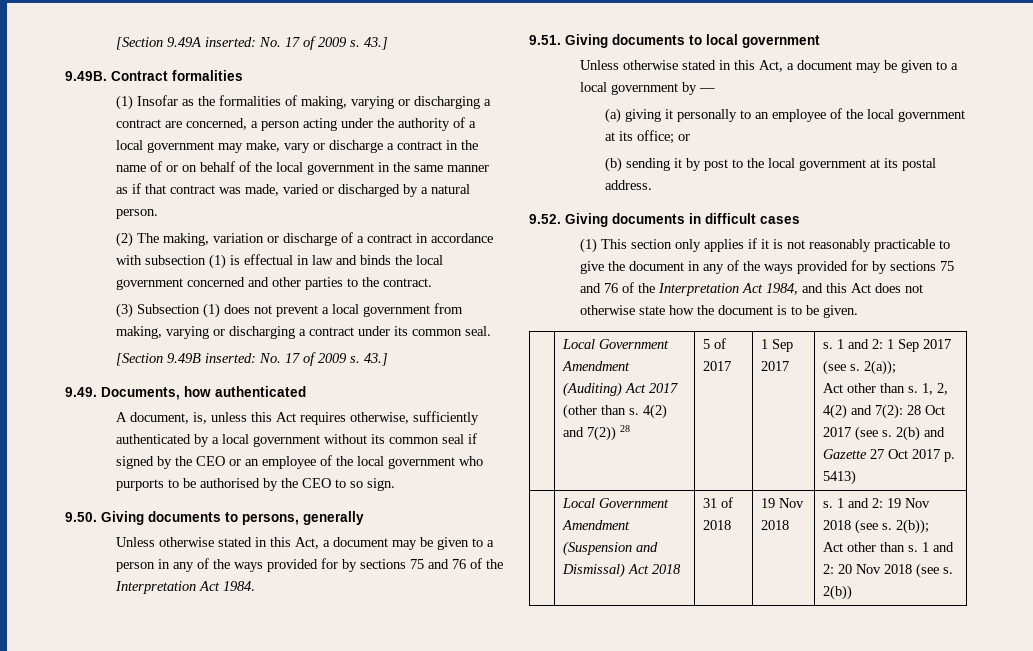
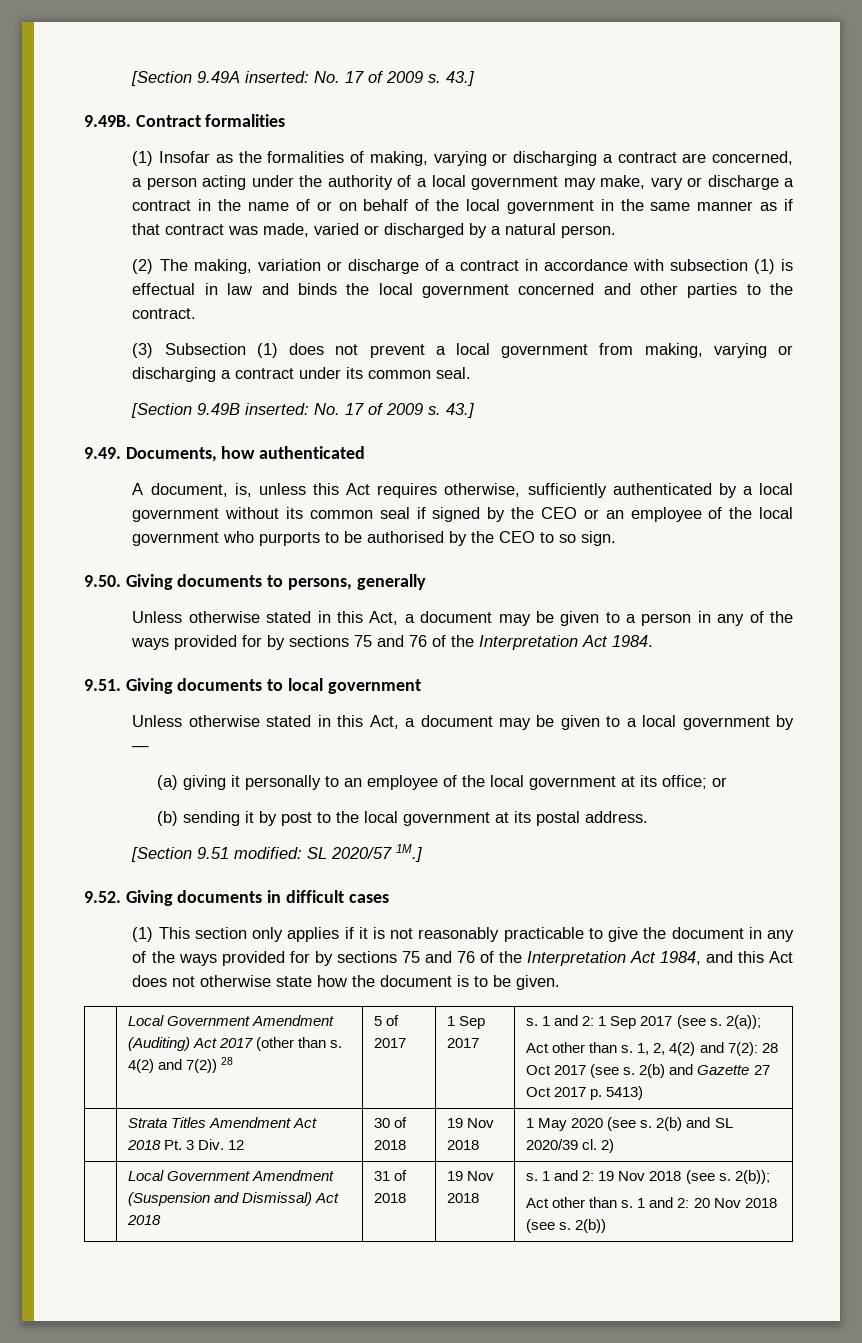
+ [Section 9.51 modified: SL 2020/57 1M.]
+ | Strata Titles Amendment Act 2018 Pt. 3 Div. 12 | 30 of 2018 | 19 Nov 2018 | 1 May 2020 (see s. 2(b) and SL 2020/39 cl. 2)

